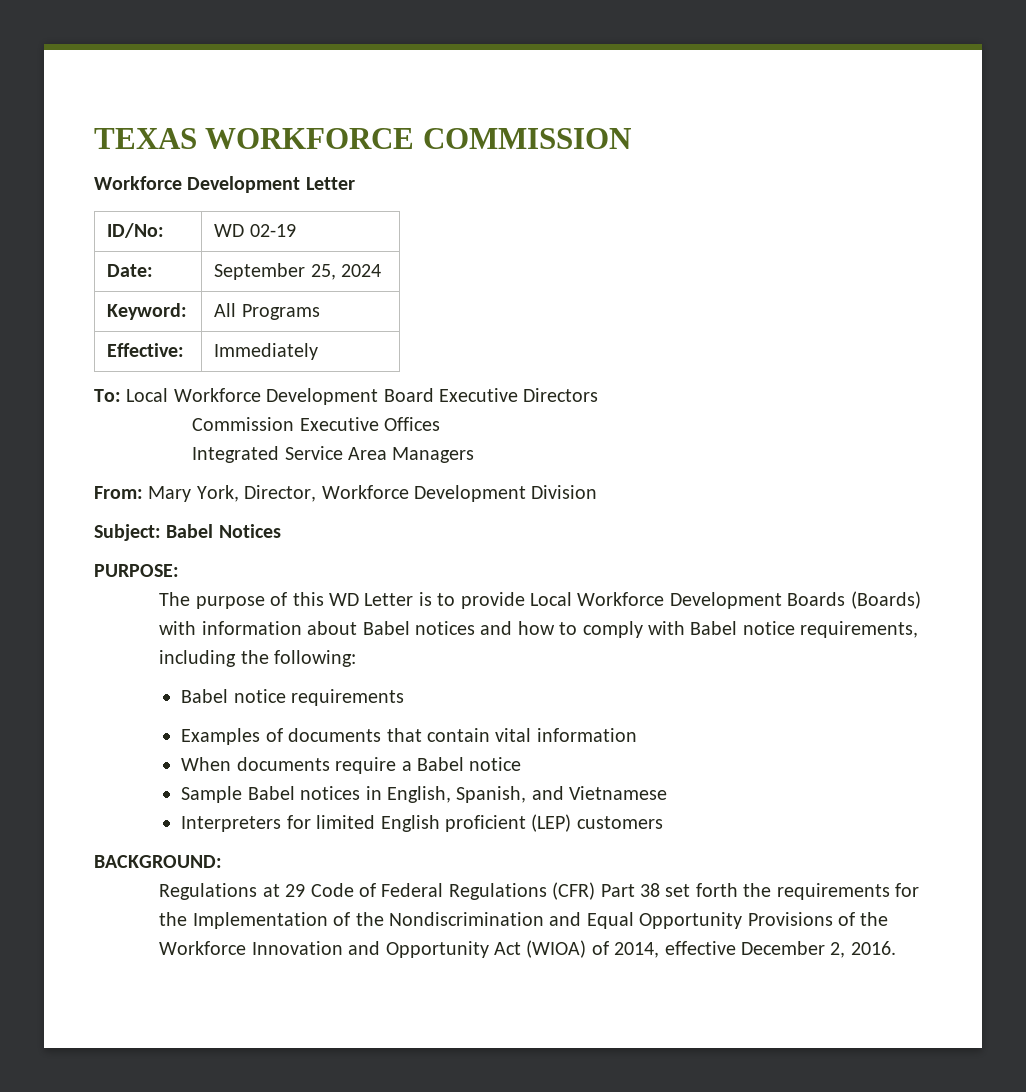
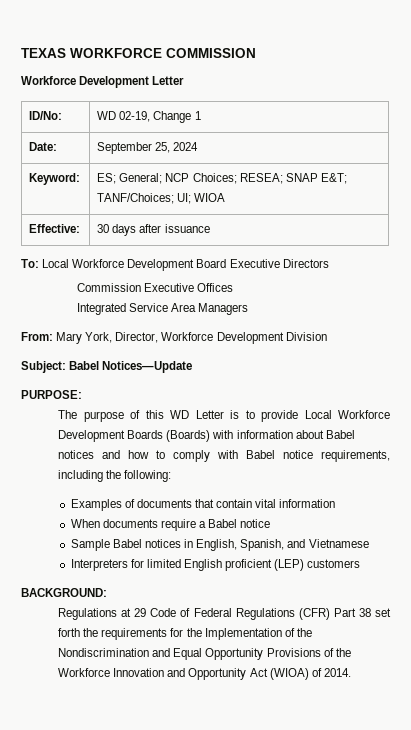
- ID/No: | WD 02-19
+ ID/No: | WD 02-19, Change 1
- Keyword: | All Programs
- Effective: | Immediately
+ Keyword: | ES; General; NCP Choices; RESEA; SNAP E&T; TANF/Choices; UI; WIOA
+ Effective: | 30 days after issuance
- Subject: Babel Notices
+ Subject: Babel Notices—Update
- Babel notice requirements
- Regulations at 29 Code of Federal Regulations (CFR) Part 38 set forth the requirements for the Implementation of the Nondiscrimination and Equal Opportunity Provisions of the Workforce Innovation and Opportunity Act (WIOA) of 2014, effective December 2, 2016.
+ Regulations at 29 Code of Federal Regulations (CFR) Part 38 set forth the requirements for the Implementation of the Nondiscrimination and Equal Opportunity Provisions of the Workforce Innovation and Opportunity Act (WIOA) of 2014.

